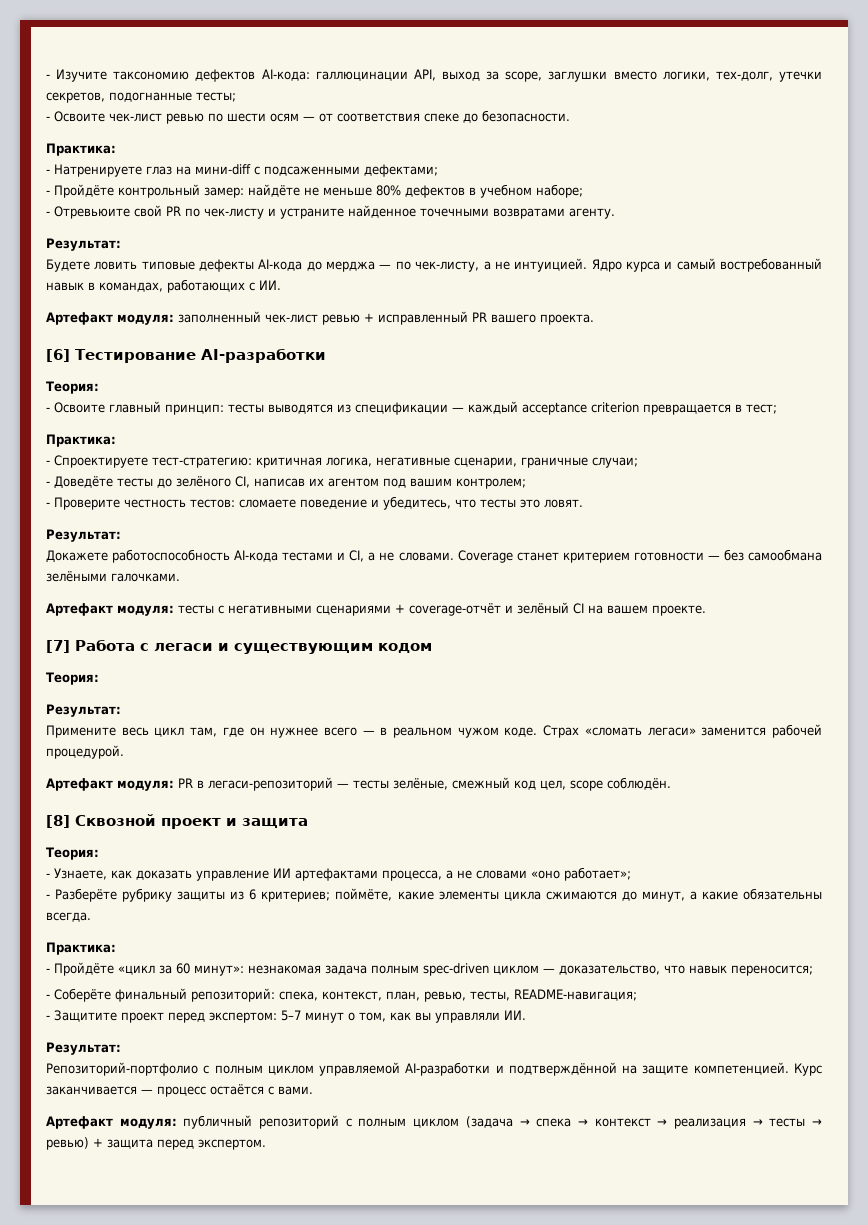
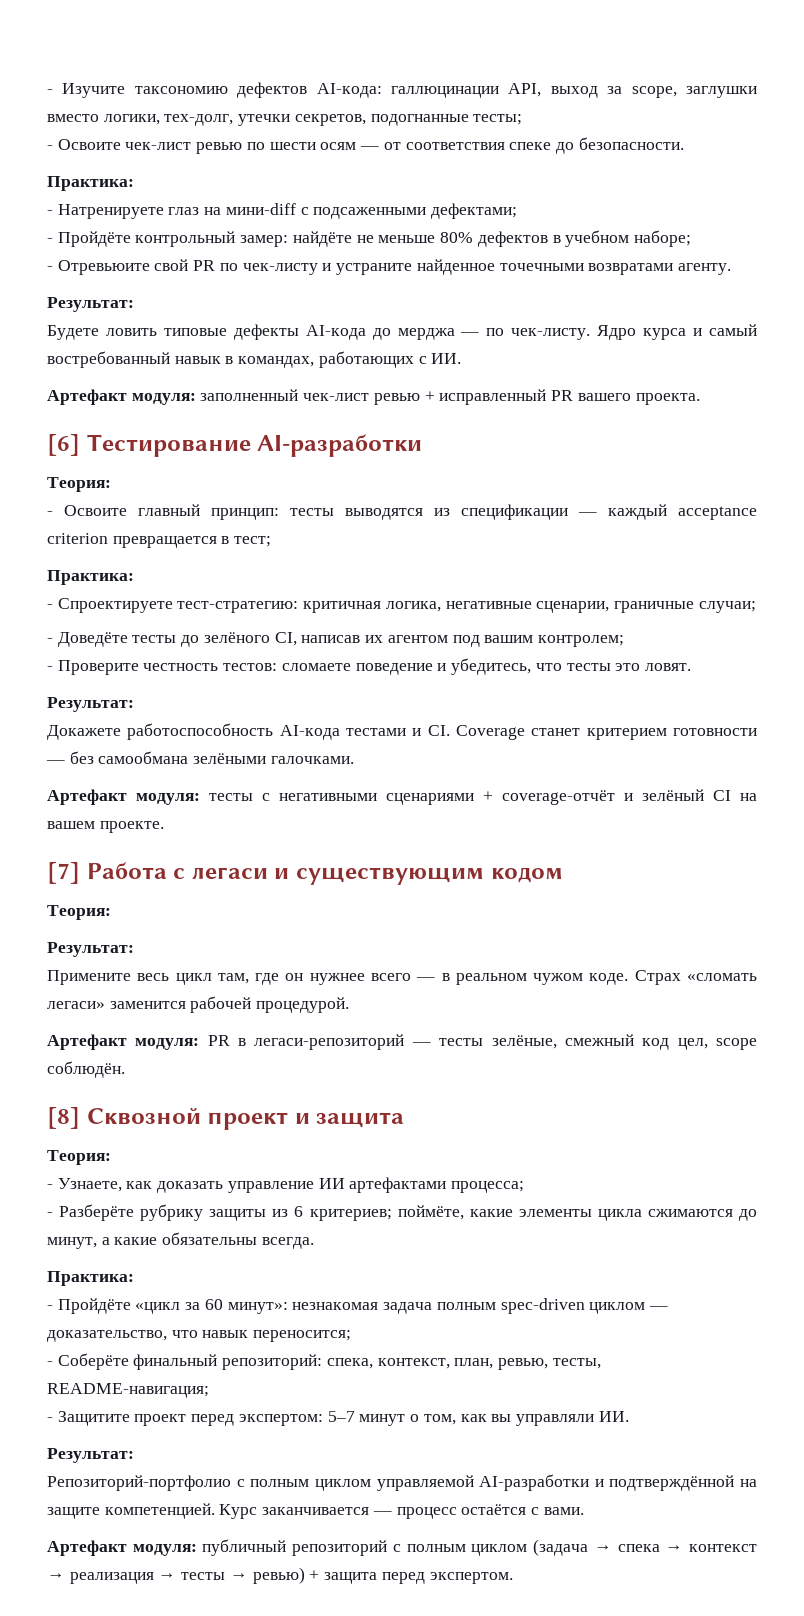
- Будете ловить типовые дефекты AI-кода до мерджа — по чек-листу, а не интуицией.
+ Будете ловить типовые дефекты AI-кода до мерджа — по чек-листу.
- Докажете работоспособность AI-кода тестами и CI, а не словами. Coverage станет критерием готовности — без самообмана зелёными галочками.
+ Докажете работоспособность AI-кода тестами и CI. Coverage станет критерием готовности — без самообмана зелёными галочками.
- - Узнаете, как доказать управление ИИ артефактами процесса, а не словами «оно работает»;
+ - Узнаете, как доказать управление ИИ артефактами процесса;

